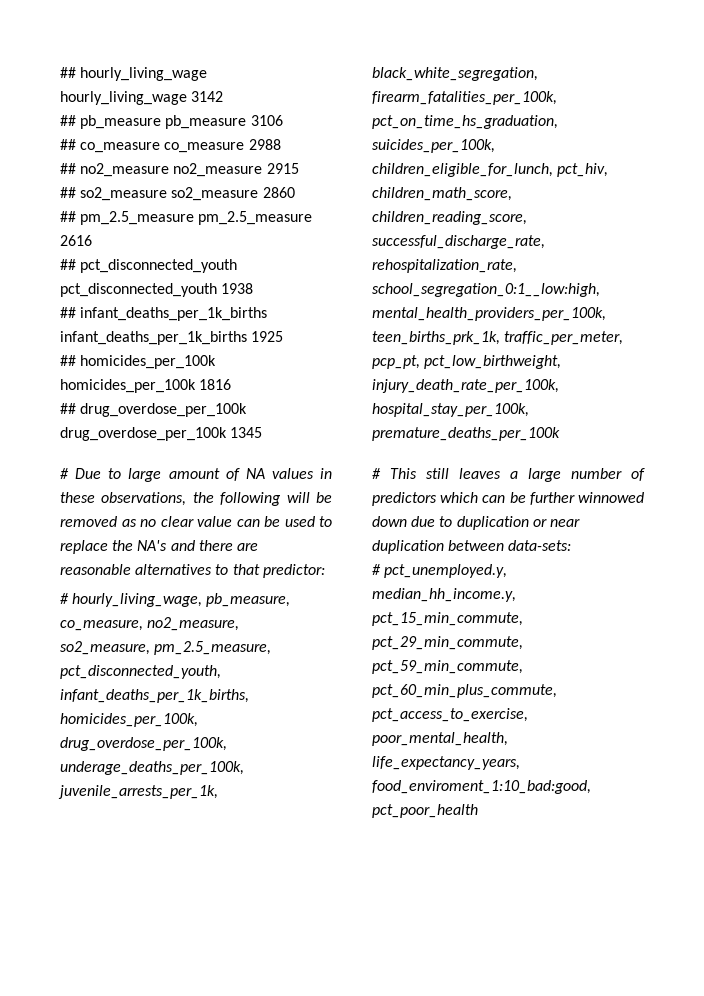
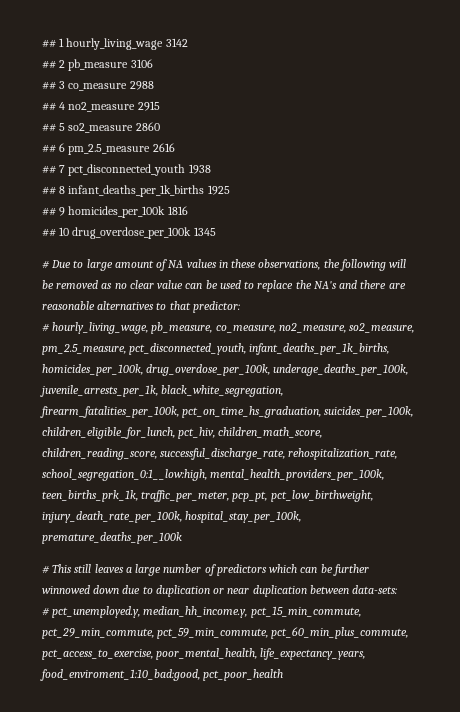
- ## hourly_living_wage hourly_living_wage 3142
+ ## 1 hourly_living_wage 3142
- ## pb_measure pb_measure 3106
+ ## 2 pb_measure 3106
- ## co_measure co_measure 2988
+ ## 3 co_measure 2988
- ## no2_measure no2_measure 2915
+ ## 4 no2_measure 2915
- ## so2_measure so2_measure 2860
+ ## 5 so2_measure 2860
- ## pm_2.5_measure pm_2.5_measure 2616
+ ## 6 pm_2.5_measure 2616
- ## pct_disconnected_youth pct_disconnected_youth 1938
+ ## 7 pct_disconnected_youth 1938
- ## infant_deaths_per_1k_births infant_deaths_per_1k_births 1925
+ ## 8 infant_deaths_per_1k_births 1925
- ## homicides_per_100k homicides_per_100k 1816
+ ## 9 homicides_per_100k 1816
- ## drug_overdose_per_100k drug_overdose_per_100k 1345
+ ## 10 drug_overdose_per_100k 1345

